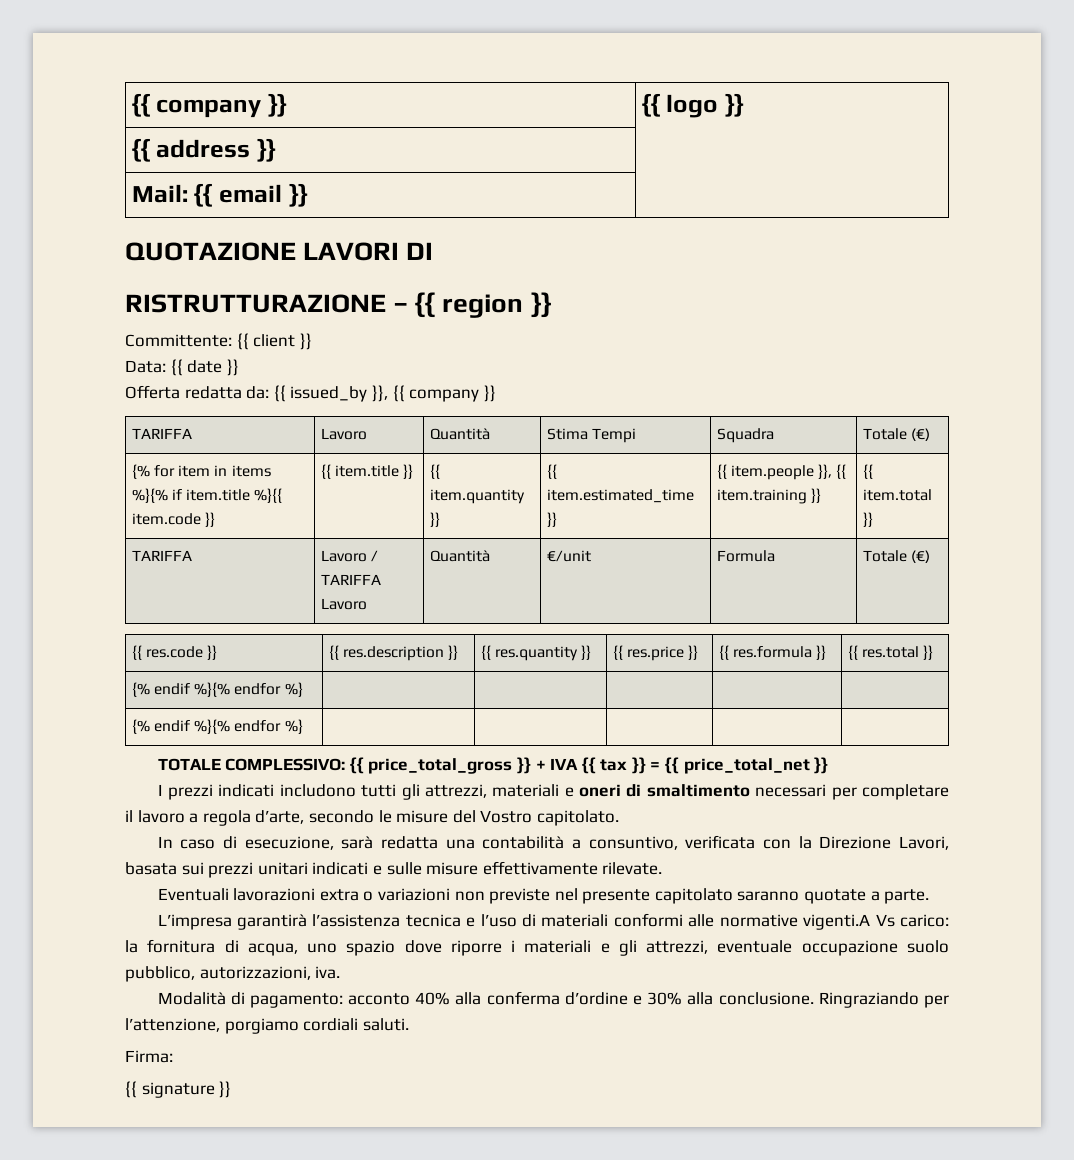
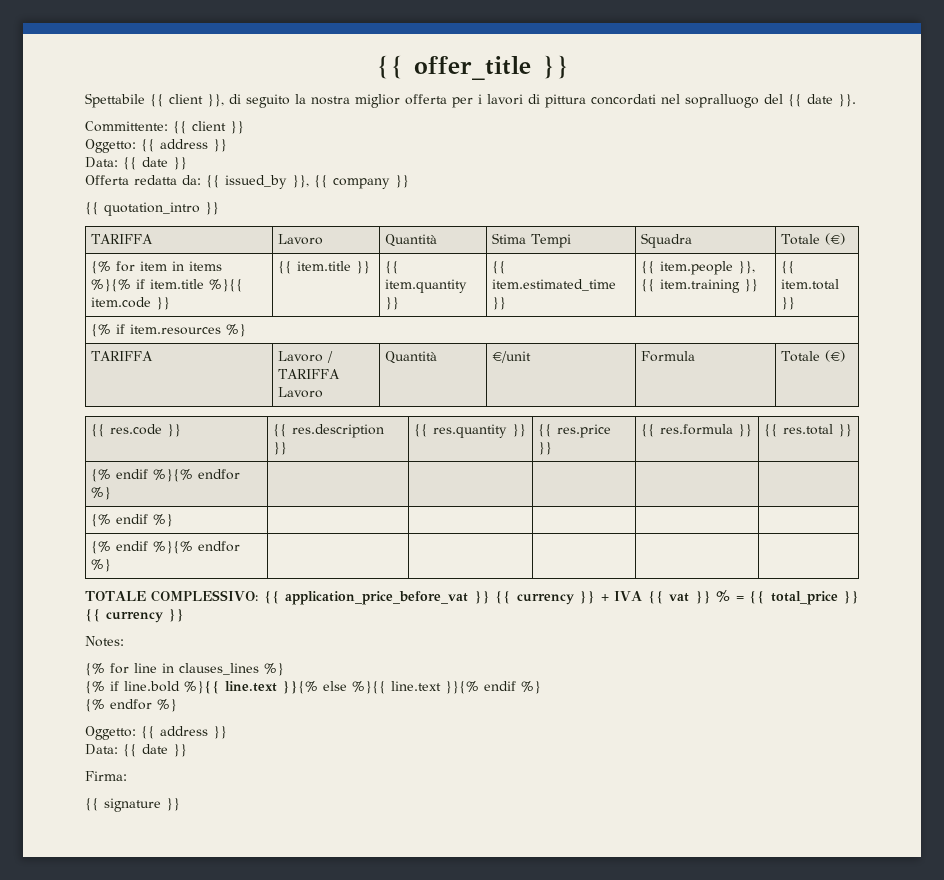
- {{ company }} | {{ logo }}
- {{ address }} |
- Mail: {{ email }} |
- QUOTAZIONE LAVORI DI
- RISTRUTTURAZIONE – {{ region }}
+ {{ offer_title }}
+ Spettabile {{ client }}, di seguito la nostra miglior offerta per i lavori di pittura concordati nel sopralluogo del {{ date }}.
  Committente: {{ client }}
+ Oggetto: {{ address }}
+ {{ quotation_intro }}
+ {% if item.resources %}
+ {% endif %} | | | | |
- TOTALE COMPLESSIVO: {{ price_total_gross }} + IVA {{ tax }} = {{ price_total_net }}
- I prezzi indicati includono tutti gli attrezzi, materiali e oneri di smaltimento necessari per completare il lavoro a regola d’arte, secondo le misure del Vostro capitolato.
- In caso di esecuzione, sarà redatta una contabilità a consuntivo, verificata con la Direzione Lavori, basata sui prezzi unitari indicati e sulle misure effettivamente rilevate.
- Eventuali lavorazioni extra o variazioni non previste nel presente capitolato saranno quotate a parte.
- L’impresa garantirà l’assistenza tecnica e l’uso di materiali conformi alle normative vigenti.A Vs carico: la fornitura di acqua, uno spazio dove riporre i materiali e gli attrezzi, eventuale occupazione suolo pubblico, autorizzazioni, iva.
- Modalità di pagamento: acconto 40% alla conferma d’ordine e 30% alla conclusione. Ringraziando per l’attenzione, porgiamo cordiali saluti.
+ TOTALE COMPLESSIVO: {{ application_price_before_vat }} {{ currency }} + IVA {{ vat }} % = {{ total_price }} {{ currency }}
+ Notes:
+ {% for line in clauses_lines %}
+ {% if line.bold %}{{ line.text }}{% else %}{{ line.text }}{% endif %}
+ {% endfor %}
+ Oggetto: {{ address }}
+ Data: {{ date }}

